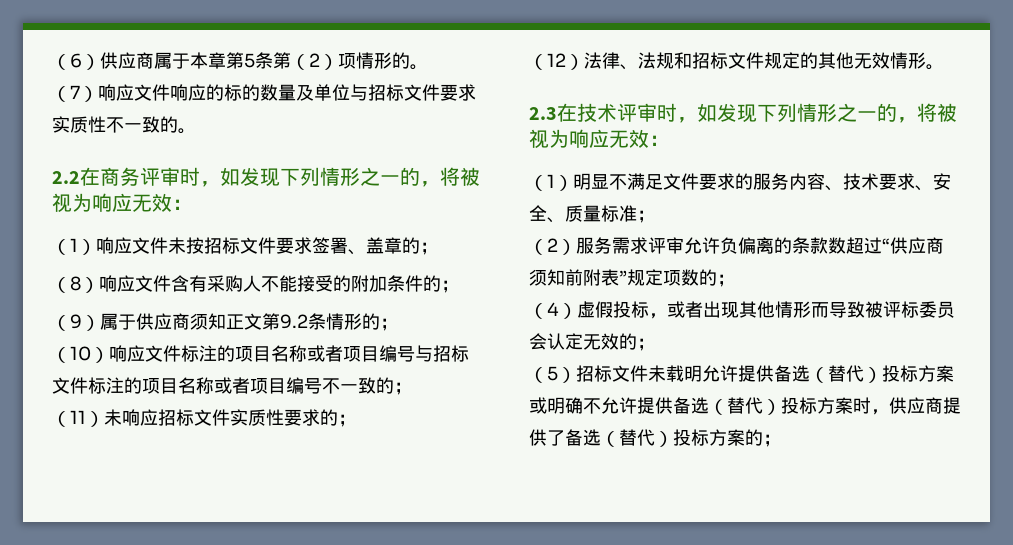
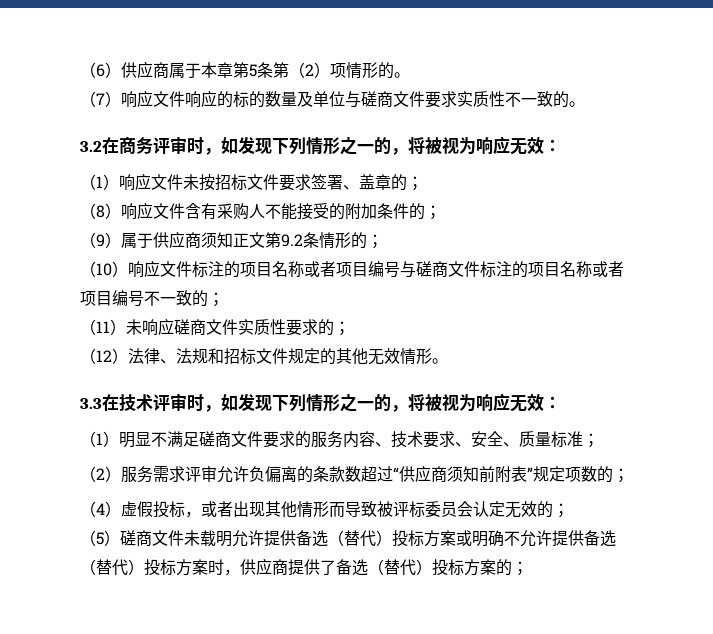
- （7）响应文件响应的标的数量及单位与招标文件要求实质性不一致的。
+ （7）响应文件响应的标的数量及单位与磋商文件要求实质性不一致的。
- 2.2在商务评审时，如发现下列情形之一的，将被视为响应无效：
+ 3.2在商务评审时，如发现下列情形之一的，将被视为响应无效：
- （10）响应文件标注的项目名称或者项目编号与招标文件标注的项目名称或者项目编号不一致的；
+ （10）响应文件标注的项目名称或者项目编号与磋商文件标注的项目名称或者项目编号不一致的；
- （11）未响应招标文件实质性要求的；
+ （11）未响应磋商文件实质性要求的；
- 2.3在技术评审时，如发现下列情形之一的，将被视为响应无效：
+ 3.3在技术评审时，如发现下列情形之一的，将被视为响应无效：
- （1）明显不满足文件要求的服务内容、技术要求、安全、质量标准；
+ （1）明显不满足磋商文件要求的服务内容、技术要求、安全、质量标准；
- （5）招标文件未载明允许提供备选（替代）投标方案或明确不允许提供备选（替代）投标方案时，供应商提供了备选（替代）投标方案的；
+ （5）磋商文件未载明允许提供备选（替代）投标方案或明确不允许提供备选（替代）投标方案时，供应商提供了备选（替代）投标方案的；

